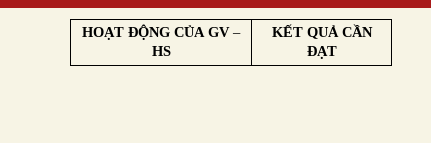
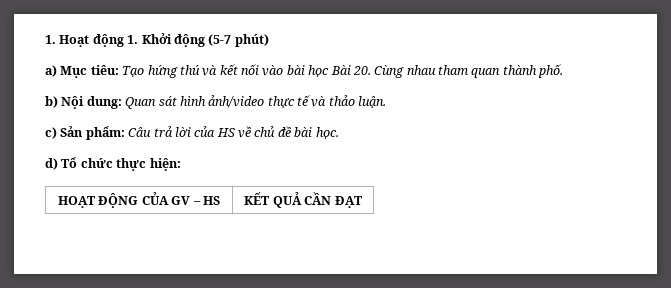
+ 1. Hoạt động 1. Khởi động (5-7 phút)
+ a) Mục tiêu: Tạo hứng thú và kết nối vào bài học Bài 20. Cùng nhau tham quan thành phố.
+ b) Nội dung: Quan sát hình ảnh/video thực tế và thảo luận.
+ c) Sản phẩm: Câu trả lời của HS về chủ đề bài học.
+ d) Tổ chức thực hiện:

